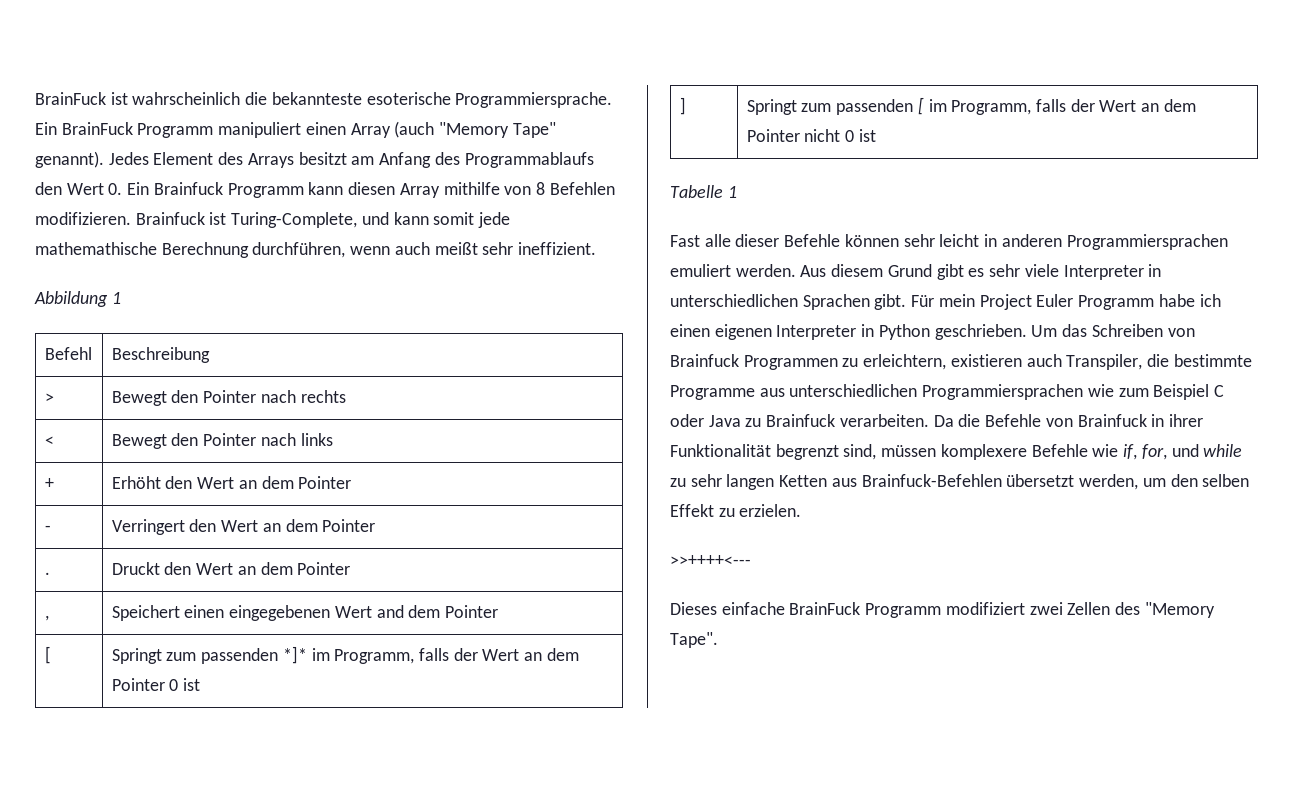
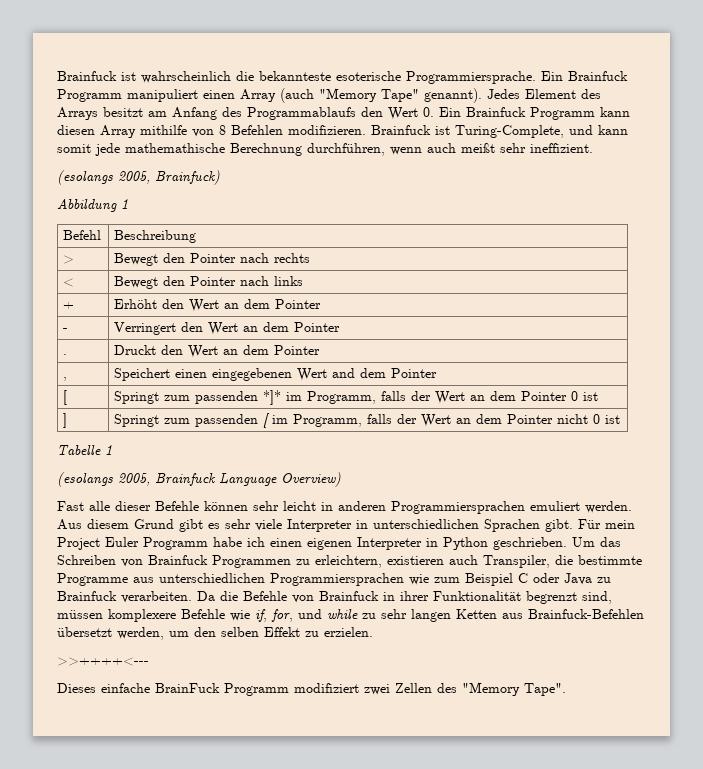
- BrainFuck ist wahrscheinlich die bekannteste esoterische Programmiersprache.
+ Brainfuck ist wahrscheinlich die bekannteste esoterische Programmiersprache.
- Ein BrainFuck Programm manipuliert einen Array (auch "Memory Tape" genannt).
+ Ein Brainfuck Programm manipuliert einen Array (auch "Memory Tape" genannt).
+ (esolangs 2005, Brainfuck)
+ (esolangs 2005, Brainfuck Language Overview)

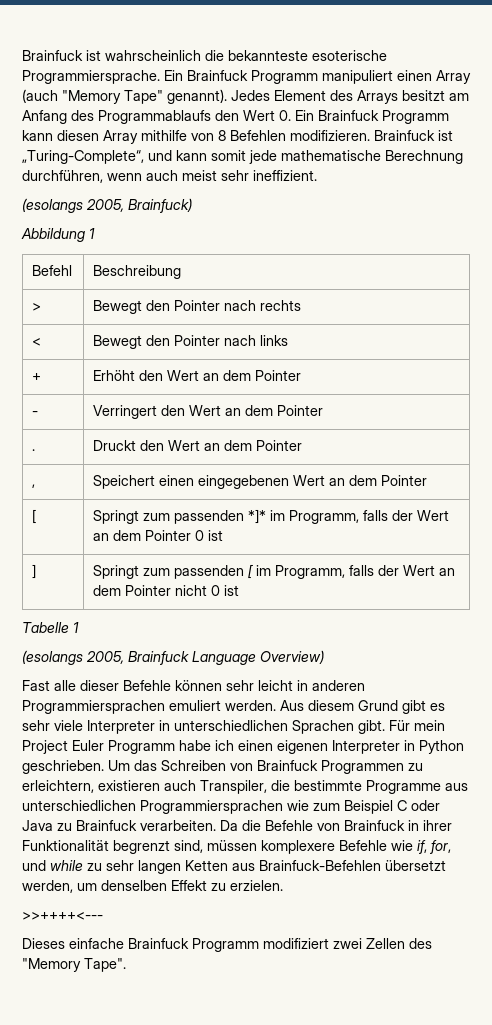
- Brainfuck ist Turing-Complete, und kann somit jede mathemathische Berechnung durchführen, wenn auch meißt sehr ineffizient.
+ Brainfuck ist „Turing-Complete“, und kann somit jede mathematische Berechnung durchführen, wenn auch meist sehr ineffizient.
- , | Speichert einen eingegebenen Wert and dem Pointer
+ , | Speichert einen eingegebenen Wert an dem Pointer
- Da die Befehle von Brainfuck in ihrer Funktionalität begrenzt sind, müssen komplexere Befehle wie if, for, und while zu sehr langen Ketten aus Brainfuck-Befehlen übersetzt werden, um den selben Effekt zu erzielen.
+ Da die Befehle von Brainfuck in ihrer Funktionalität begrenzt sind, müssen komplexere Befehle wie if, for, und while zu sehr langen Ketten aus Brainfuck-Befehlen übersetzt werden, um denselben Effekt zu erzielen.
- Dieses einfache BrainFuck Programm modifiziert zwei Zellen des "Memory Tape".
+ Dieses einfache Brainfuck Programm modifiziert zwei Zellen des "Memory Tape".

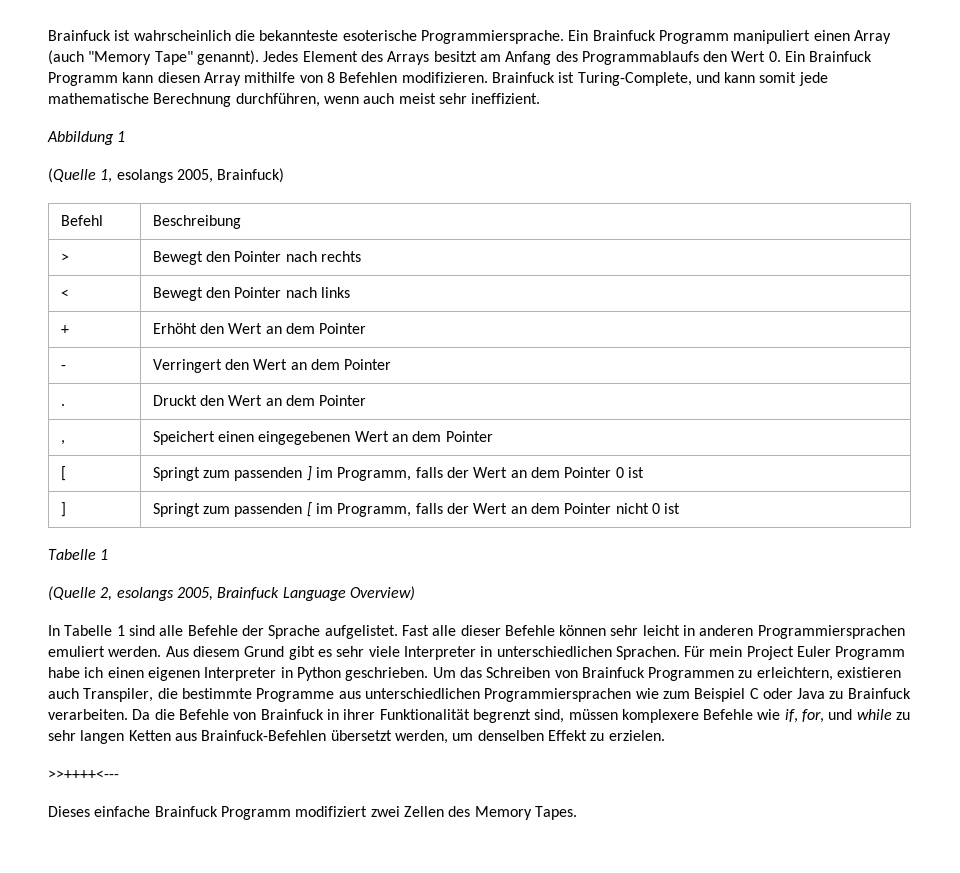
- Brainfuck ist „Turing-Complete“, und kann somit jede mathematische Berechnung durchführen, wenn auch meist sehr ineffizient.
+ Brainfuck ist Turing-Complete, und kann somit jede mathematische Berechnung durchführen, wenn auch meist sehr ineffizient.
- (esolangs 2005, Brainfuck)
+ Abbildung 1
+ (Quelle 1, esolangs 2005, Brainfuck)
- Abbildung 1
- [ | Springt zum passenden *]* im Programm, falls der Wert an dem Pointer 0 ist
+ [ | Springt zum passenden ] im Programm, falls der Wert an dem Pointer 0 ist
- (esolangs 2005, Brainfuck Language Overview)
+ (Quelle 2, esolangs 2005, Brainfuck Language Overview)
+ In Tabelle 1 sind alle Befehle der Sprache aufgelistet.
- Aus diesem Grund gibt es sehr viele Interpreter in unterschiedlichen Sprachen gibt.
+ Aus diesem Grund gibt es sehr viele Interpreter in unterschiedlichen Sprachen.
- Dieses einfache Brainfuck Programm modifiziert zwei Zellen des "Memory Tape".
+ Dieses einfache Brainfuck Programm modifiziert zwei Zellen des Memory Tapes.

